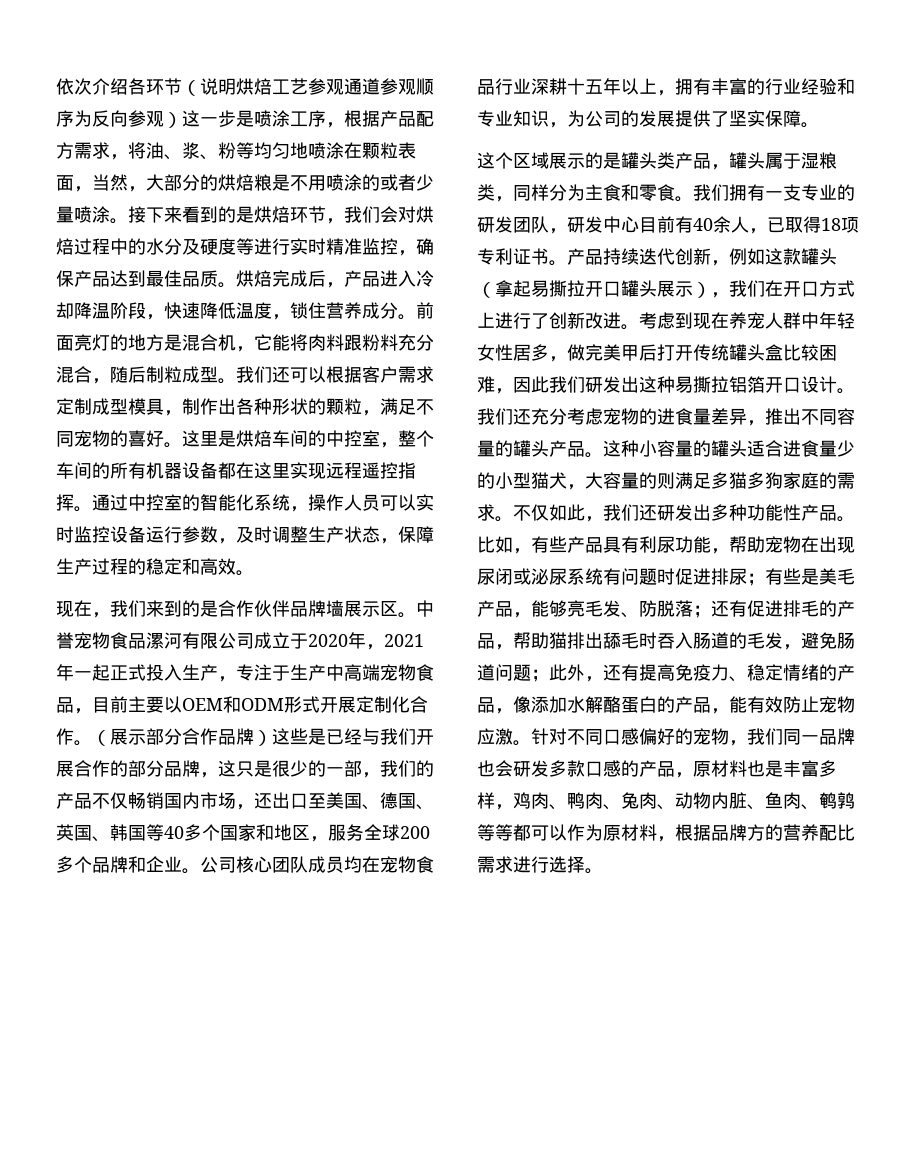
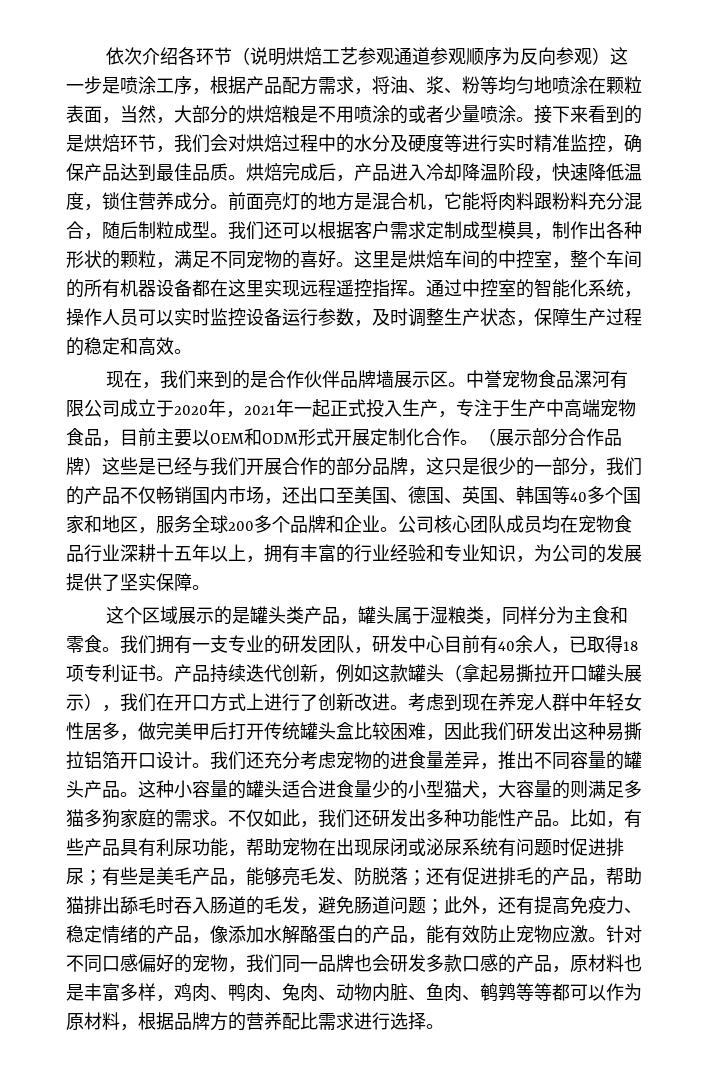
- （展示部分合作品牌）这些是已经与我们开展合作的部分品牌，这只是很少的一部，我们的产品不仅畅销国内市场，还出口至美国、德国、英国、韩国等40多个国家和地区，服务全球200多个品牌和企业。
+ （展示部分合作品牌）这些是已经与我们开展合作的部分品牌，这只是很少的一部分，我们的产品不仅畅销国内市场，还出口至美国、德国、英国、韩国等40多个国家和地区，服务全球200多个品牌和企业。

